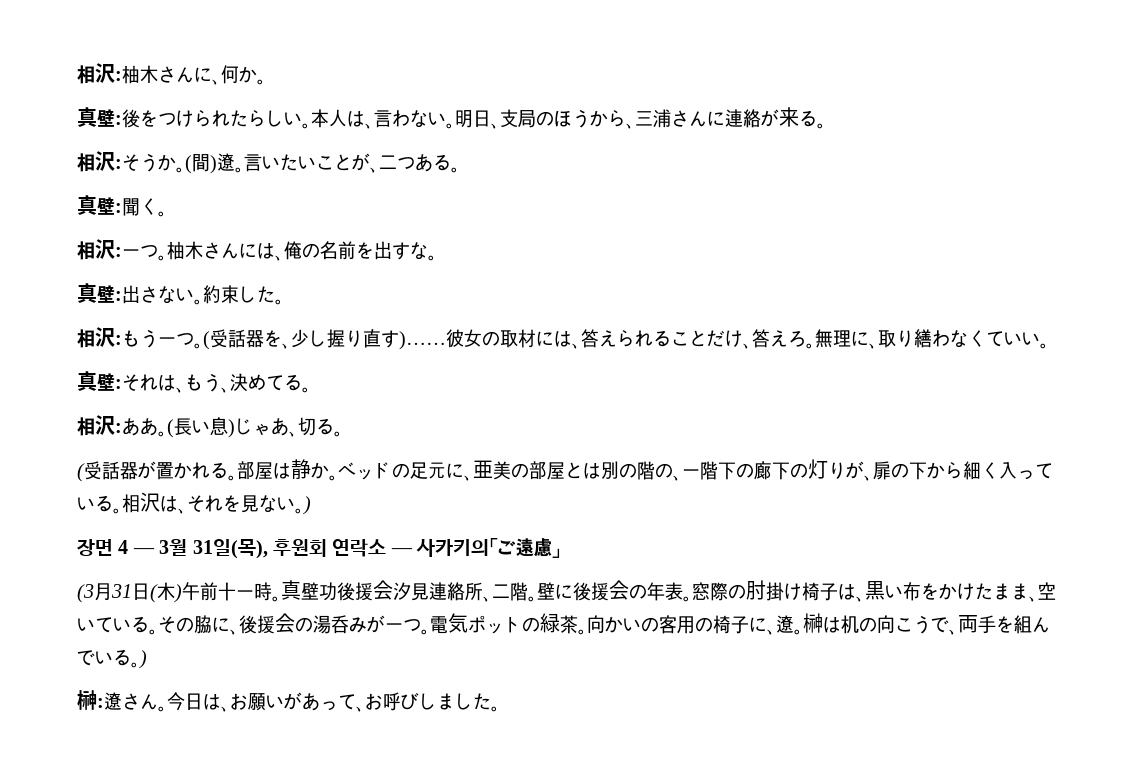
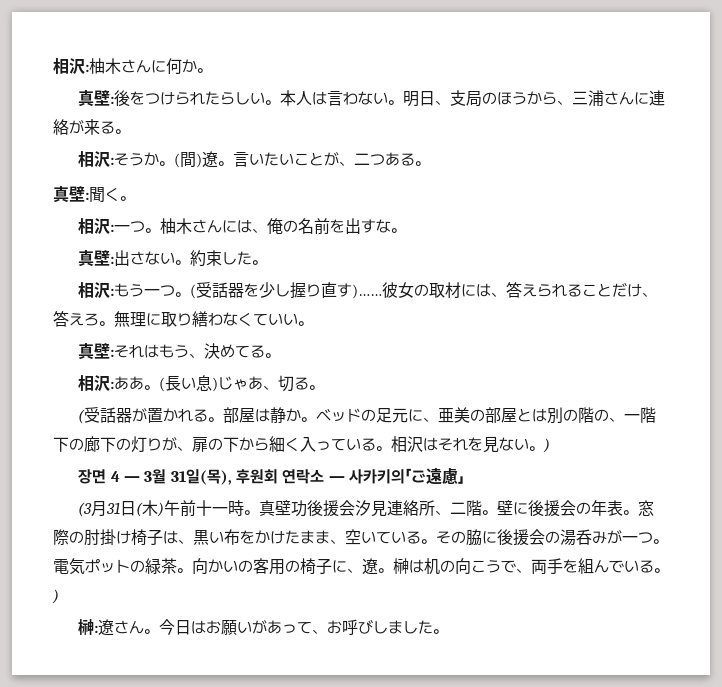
- 相沢:柚木さんに、何か。
+ 相沢:柚木さんに何か。
- 本人は、言わない。
+ 本人は言わない。
- (受話器を、少し握り直す)……
+ (受話器を少し握り直す)……
- 無理に、取り繕わなくていい。
+ 無理に取り繕わなくていい。
- 真壁:それは、もう、決めてる。
+ 真壁:それはもう、決めてる。
- 相沢は、それを見ない。)
+ 相沢はそれを見ない。)
- その脇に、後援会の湯呑みが一つ。
+ その脇に後援会の湯呑みが一つ。
- 今日は、お願いがあって、お呼びしました。
+ 今日はお願いがあって、お呼びしました。

